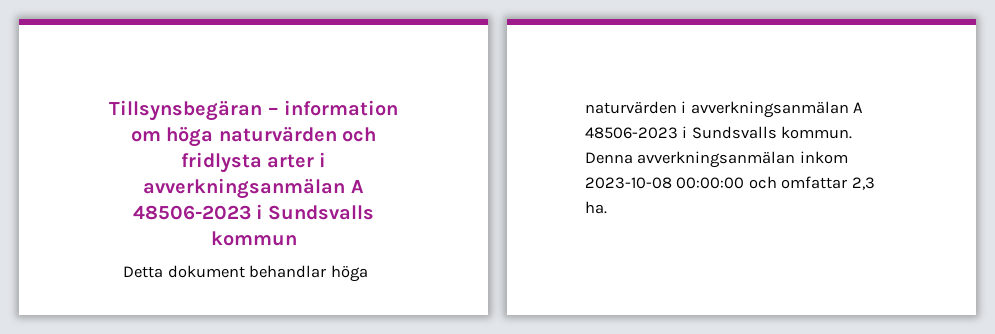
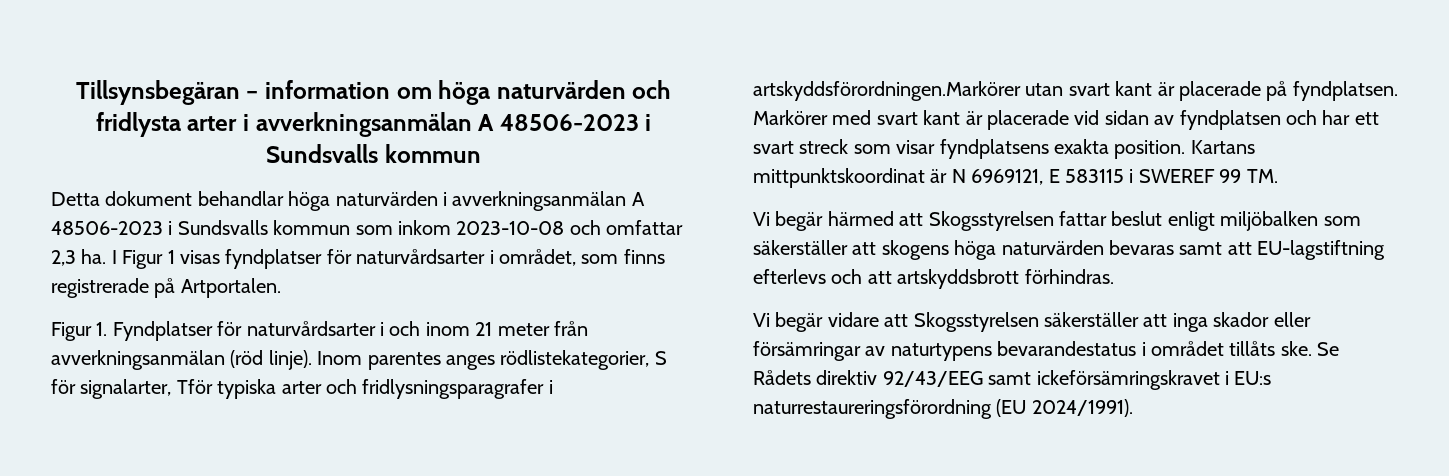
- Detta dokument behandlar höga naturvärden i avverkningsanmälan A 48506-2023 i Sundsvalls kommun. Denna avverkningsanmälan inkom 2023-10-08 00:00:00 och omfattar 2,3 ha.
+ Detta dokument behandlar höga naturvärden i avverkningsanmälan A 48506-2023 i Sundsvalls kommun som inkom 2023-10-08 och omfattar 2,3 ha.
+ I Figur 1 visas fyndplatser för naturvårdsarter i området, som finns registrerade på Artportalen.
+ Figur 1. Fyndplatser för naturvårdsarter i och inom 21 meter från avverkningsanmälan (röd linje). Inom parentes anges rödlistekategorier, S för signalarter, Tför typiska arter och fridlysningsparagrafer i artskyddsförordningen.Markörer utan svart kant är placerade på fyndplatsen. Markörer med svart kant är placerade vid sidan av fyndplatsen och har ett svart streck som visar fyndplatsens exakta position. Kartans mittpunktskoordinat är N 6969121, E 583115 i SWEREF 99 TM.
+ Vi begär härmed att Skogsstyrelsen fattar beslut enligt miljöbalken som säkerställer att skogens höga naturvärden bevaras samt att EU-lagstiftning efterlevs och att artskyddsbrott förhindras.
+ Vi begär vidare att Skogsstyrelsen säkerställer att inga skador eller försämringar av naturtypens bevarandestatus i området tillåts ske. Se Rådets direktiv 92/43/EEG samt ickeförsämringskravet i EU:s naturrestaureringsförordning (EU 2024/1991).

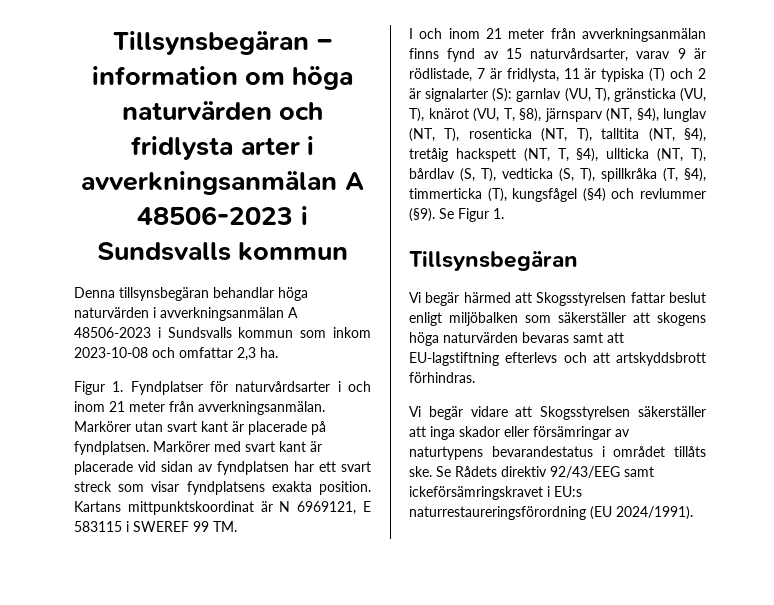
- Detta dokument behandlar höga naturvärden i avverkningsanmälan A 48506-2023 i Sundsvalls kommun som inkom 2023-10-08 och omfattar 2,3 ha. I Figur 1 visas fyndplatser för naturvårdsarter i området, som finns registrerade på Artportalen.
+ Denna tillsynsbegäran behandlar höga naturvärden i avverkningsanmälan A 48506-2023 i Sundsvalls kommun som inkom 2023-10-08 och omfattar 2,3 ha.
- Figur 1. Fyndplatser för naturvårdsarter i och inom 21 meter från avverkningsanmälan (röd linje). Inom parentes anges rödlistekategorier, S för signalarter, Tför typiska arter och fridlysningsparagrafer i artskyddsförordningen.Markörer utan svart kant är placerade på fyndplatsen.
+ Figur 1. Fyndplatser för naturvårdsarter i och inom 21 meter från avverkningsanmälan. Markörer utan svart kant är placerade på fyndplatsen.
- Markörer med svart kant är placerade vid sidan av fyndplatsen och har ett svart streck som visar fyndplatsens exakta position.
+ Markörer med svart kant är placerade vid sidan av fyndplatsen har ett svart streck som visar fyndplatsens exakta position.
+ I och inom 21 meter från avverkningsanmälan finns fynd av 15 naturvårdsarter, varav 9 är rödlistade, 7 är fridlysta, 11 är typiska (T) och 2 är signalarter (S): garnlav (VU, T), gränsticka (VU, T), knärot (VU, T, §8), järnsparv (NT, §4), lunglav (NT, T), rosenticka (NT, T), talltita (NT, §4), tretåig hackspett (NT, T, §4), ullticka (NT, T), bårdlav (S, T), vedticka (S, T), spillkråka (T, §4), timmerticka (T), kungsfågel (§4) och revlummer (§9). Se Figur 1.
+ Tillsynsbegäran

